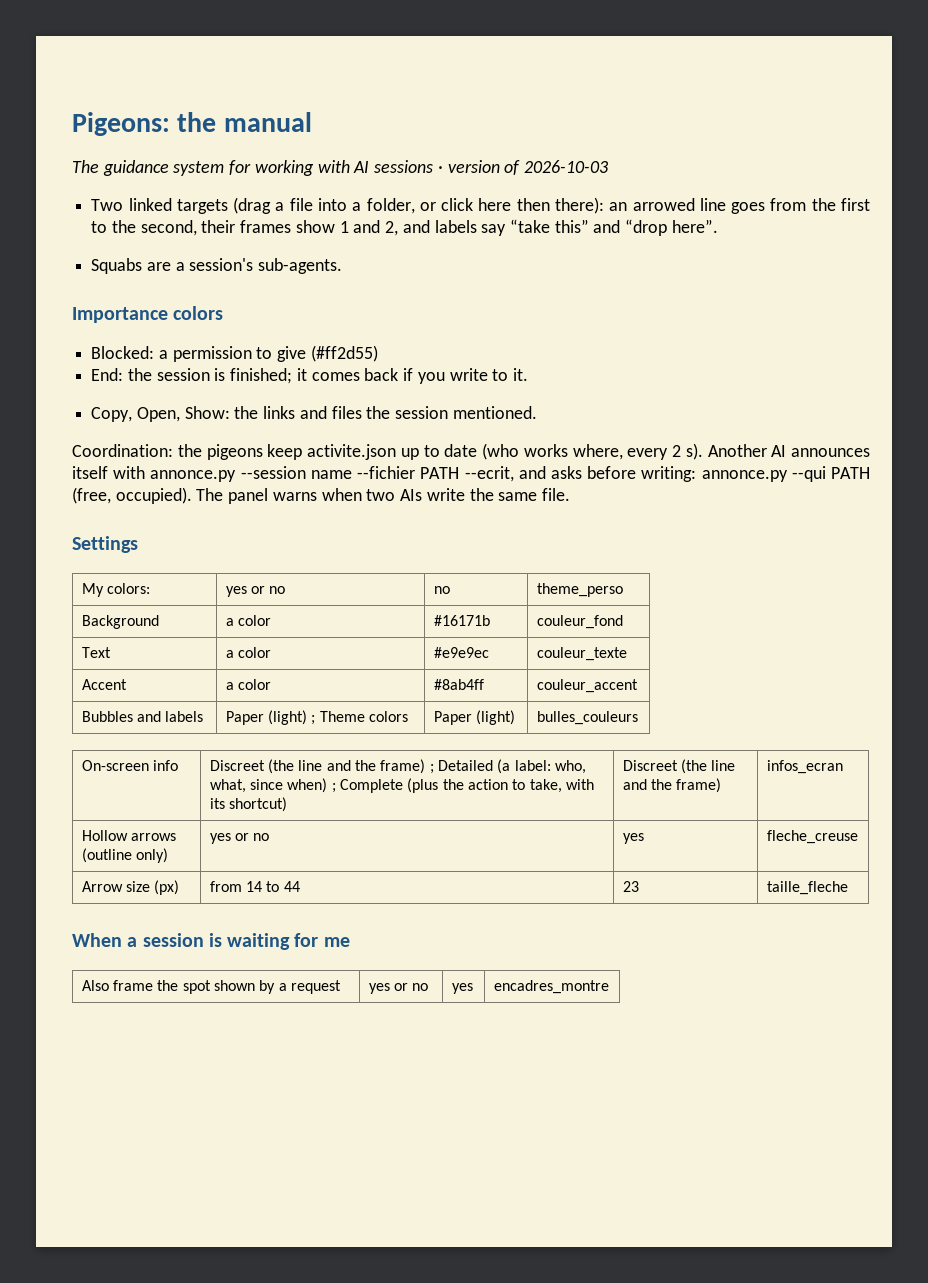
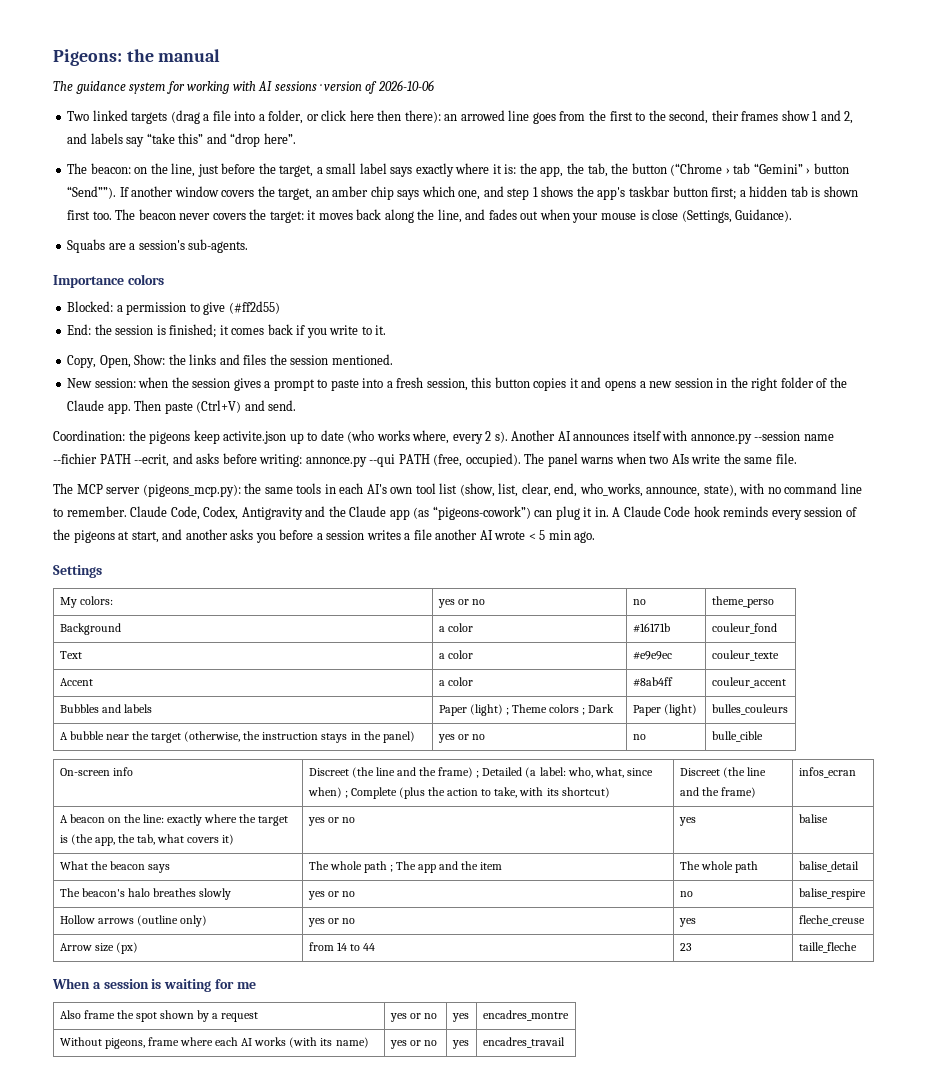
- The guidance system for working with AI sessions · version of 2026-10-03
+ The guidance system for working with AI sessions · version of 2026-10-06
+ The beacon: on the line, just before the target, a small label says exactly where it is: the app, the tab, the button (“Chrome › tab “Gemini” › button “Send””). If another window covers the target, an amber chip says which one, and step 1 shows the app's taskbar button first; a hidden tab is shown first too. The beacon never covers the target: it moves back along the line, and fades out when your mouse is close (Settings, Guidance).
+ New session: when the session gives a prompt to paste into a fresh session, this button copies it and opens a new session in the right folder of the Claude app. Then paste (Ctrl+V) and send.
+ The MCP server (pigeons_mcp.py): the same tools in each AI's own tool list (show, list, clear, end, who_works, announce, state), with no command line to remember. Claude Code, Codex, Antigravity and the Claude app (as “pigeons-cowork”) can plug it in. A Claude Code hook reminds every session of the pigeons at start, and another asks you before a session writes a file another AI wrote < 5 min ago.
- Bubbles and labels | Paper (light) ; Theme colors | Paper (light) | bulles_couleurs
+ Bubbles and labels | Paper (light) ; Theme colors ; Dark | Paper (light) | bulles_couleurs
+ A bubble near the target (otherwise, the instruction stays in the panel) | yes or no | no | bulle_cible
+ A beacon on the line: exactly where the target is (the app, the tab, what covers it) | yes or no | yes | balise
+ What the beacon says | The whole path ; The app and the item | The whole path | balise_detail
+ The beacon's halo breathes slowly | yes or no | no | balise_respire
+ Without pigeons, frame where each AI works (with its name) | yes or no | yes | encadres_travail

